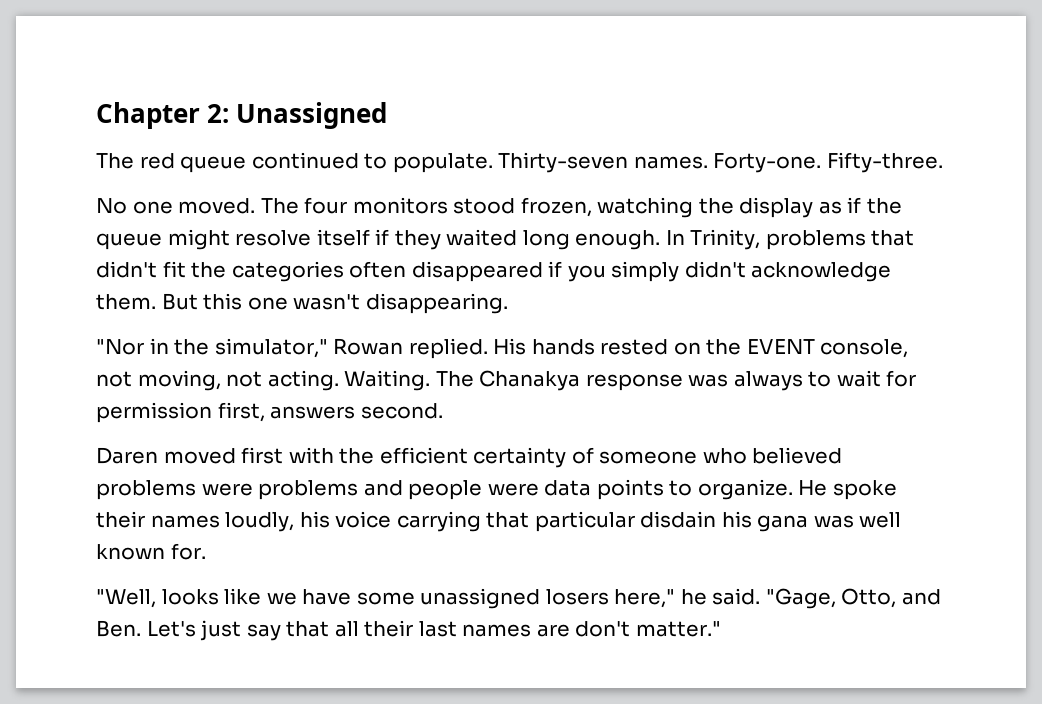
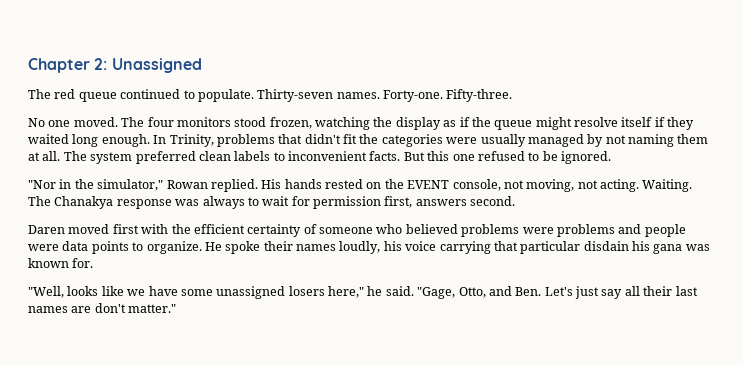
- In Trinity, problems that didn't fit the categories often disappeared if you simply didn't acknowledge them. But this one wasn't disappearing.
+ In Trinity, problems that didn't fit the categories were usually managed by not naming them at all. The system preferred clean labels to inconvenient facts. But this one refused to be ignored.
- He spoke their names loudly, his voice carrying that particular disdain his gana was well known for.
+ He spoke their names loudly, his voice carrying that particular disdain his gana was known for.
- "Gage, Otto, and Ben. Let's just say that all their last names are don't matter."
+ "Gage, Otto, and Ben. Let's just say all their last names are don't matter."

